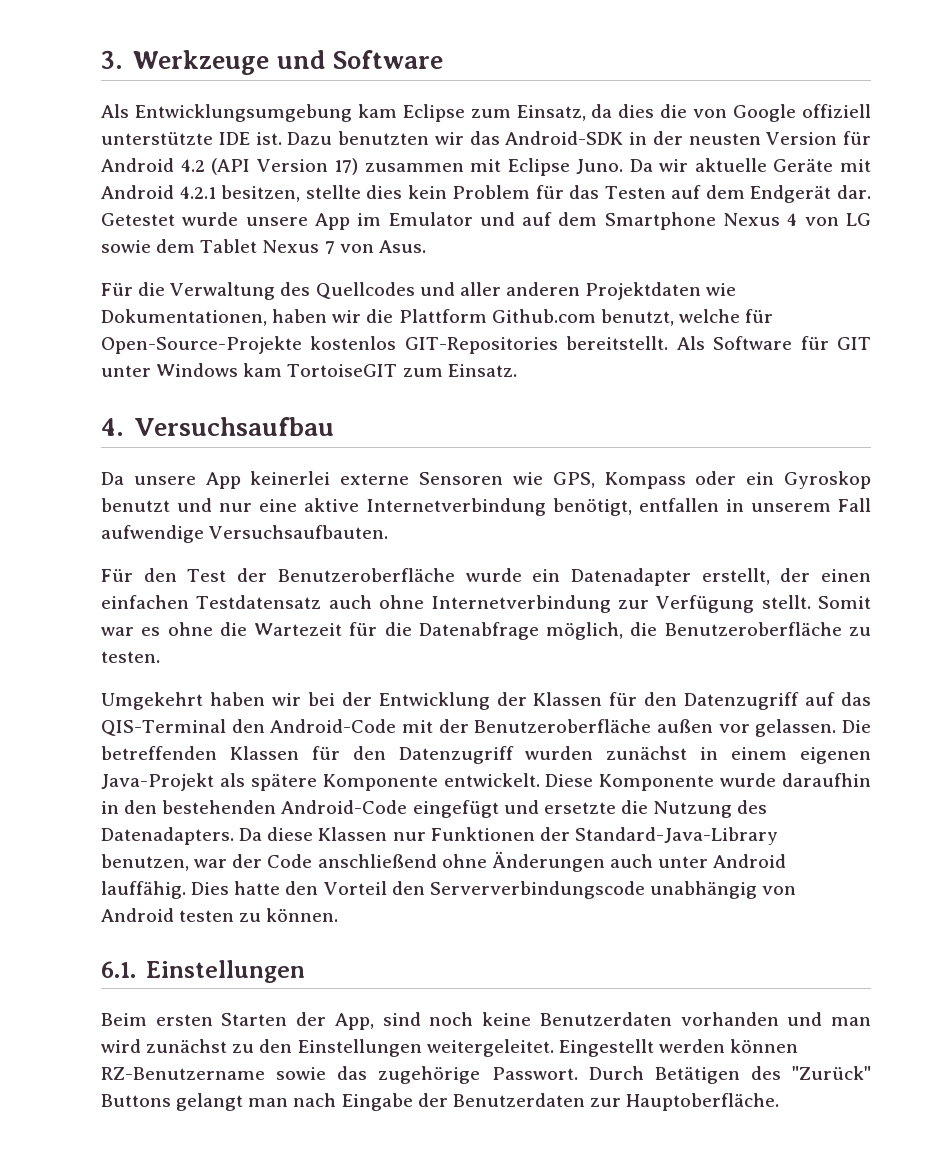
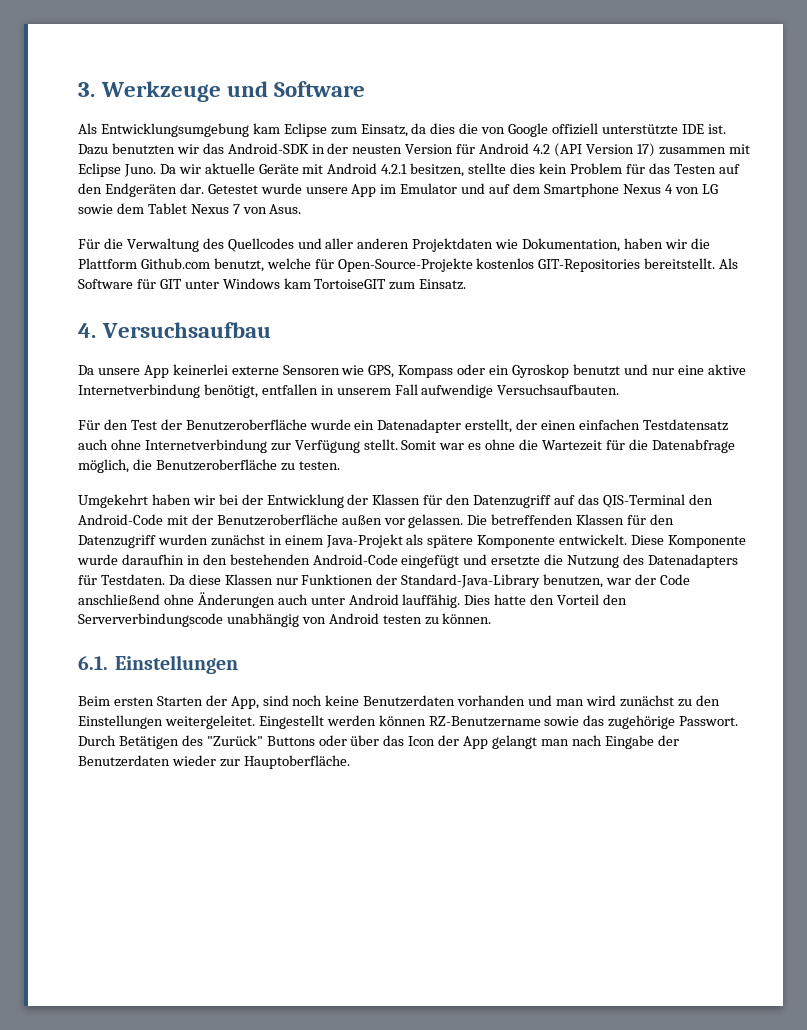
- Da wir aktuelle Geräte mit Android 4.2.1 besitzen, stellte dies kein Problem für das Testen auf dem Endgerät dar.
+ Da wir aktuelle Geräte mit Android 4.2.1 besitzen, stellte dies kein Problem für das Testen auf den Endgeräten dar.
- Für die Verwaltung des Quellcodes und aller anderen Projektdaten wie Dokumentationen, haben wir die Plattform Github.com benutzt, welche für Open-Source-Projekte kostenlos GIT-Repositories bereitstellt.
+ Für die Verwaltung des Quellcodes und aller anderen Projektdaten wie Dokumentation, haben wir die Plattform Github.com benutzt, welche für Open-Source-Projekte kostenlos GIT-Repositories bereitstellt.
- Die betreffenden Klassen für den Datenzugriff wurden zunächst in einem eigenen Java-Projekt als spätere Komponente entwickelt.
+ Die betreffenden Klassen für den Datenzugriff wurden zunächst in einem Java-Projekt als spätere Komponente entwickelt.
- Diese Komponente wurde daraufhin in den bestehenden Android-Code eingefügt und ersetzte die Nutzung des Datenadapters.
+ Diese Komponente wurde daraufhin in den bestehenden Android-Code eingefügt und ersetzte die Nutzung des Datenadapters für Testdaten.
- Durch Betätigen des "Zurück" Buttons gelangt man nach Eingabe der Benutzerdaten zur Hauptoberfläche.
+ Durch Betätigen des "Zurück" Buttons oder über das Icon der App gelangt man nach Eingabe der Benutzerdaten wieder zur Hauptoberfläche.

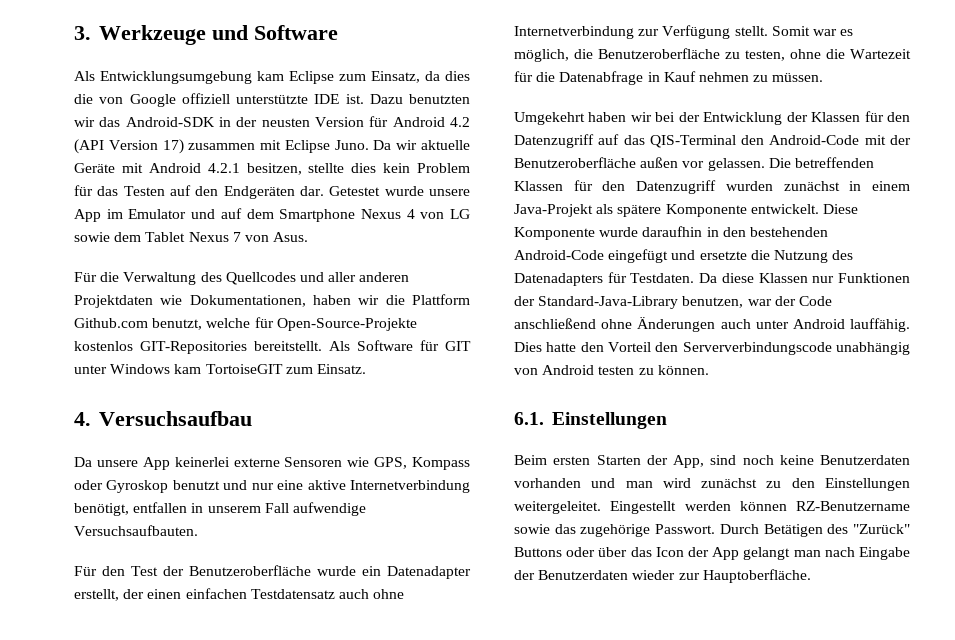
- Für die Verwaltung des Quellcodes und aller anderen Projektdaten wie Dokumentation, haben wir die Plattform Github.com benutzt, welche für Open-Source-Projekte kostenlos GIT-Repositories bereitstellt.
+ Für die Verwaltung des Quellcodes und aller anderen Projektdaten wie Dokumentationen, haben wir die Plattform Github.com benutzt, welche für Open-Source-Projekte kostenlos GIT-Repositories bereitstellt.
- Da unsere App keinerlei externe Sensoren wie GPS, Kompass oder ein Gyroskop benutzt und nur eine aktive Internetverbindung benötigt, entfallen in unserem Fall aufwendige Versuchsaufbauten.
+ Da unsere App keinerlei externe Sensoren wie GPS, Kompass oder Gyroskop benutzt und nur eine aktive Internetverbindung benötigt, entfallen in unserem Fall aufwendige Versuchsaufbauten.
- Somit war es ohne die Wartezeit für die Datenabfrage möglich, die Benutzeroberfläche zu testen.
+ Somit war es möglich, die Benutzeroberfläche zu testen, ohne die Wartezeit für die Datenabfrage in Kauf nehmen zu müssen.

